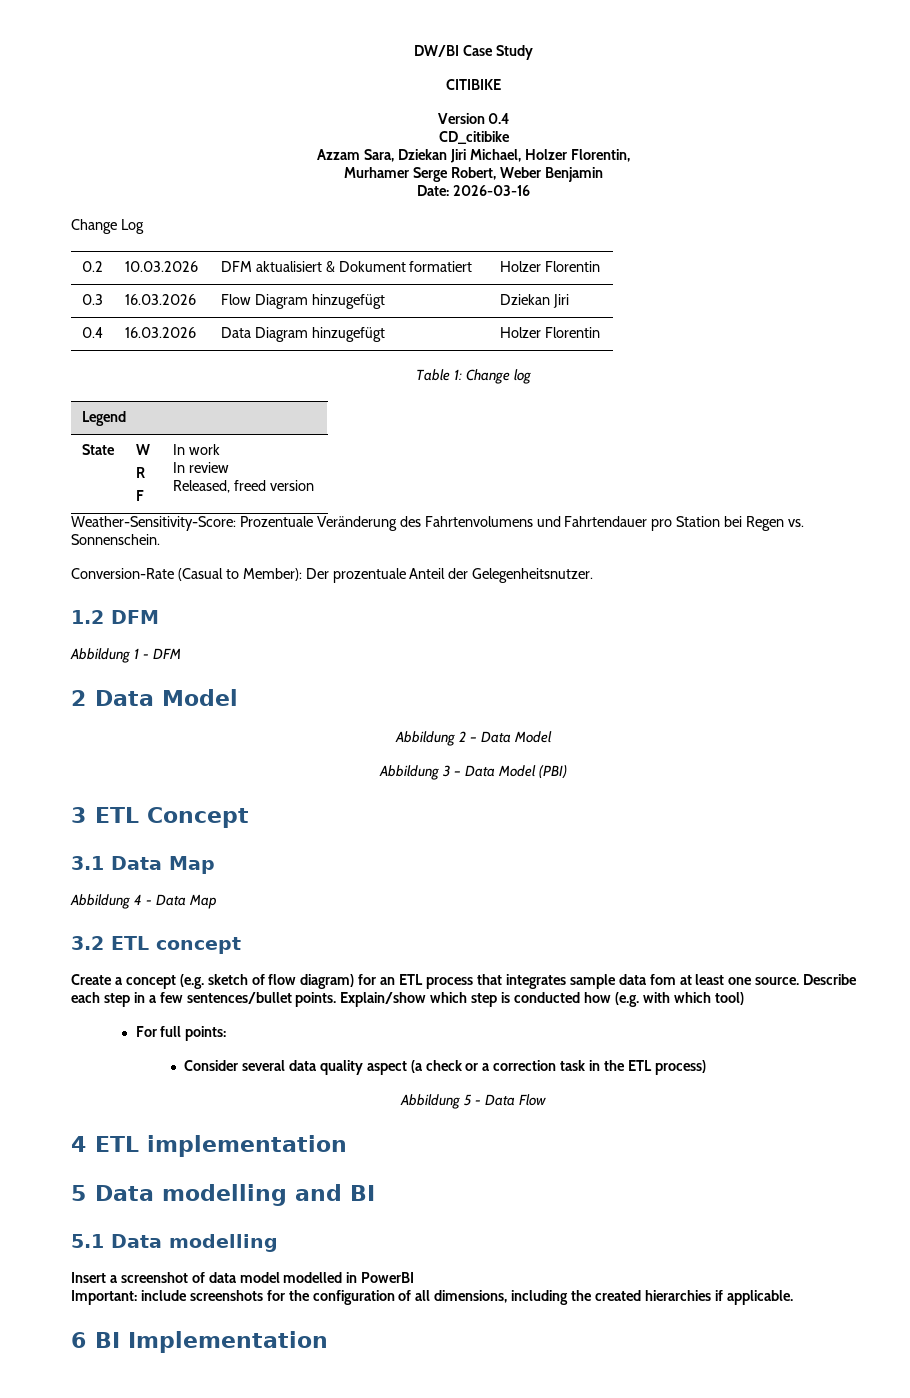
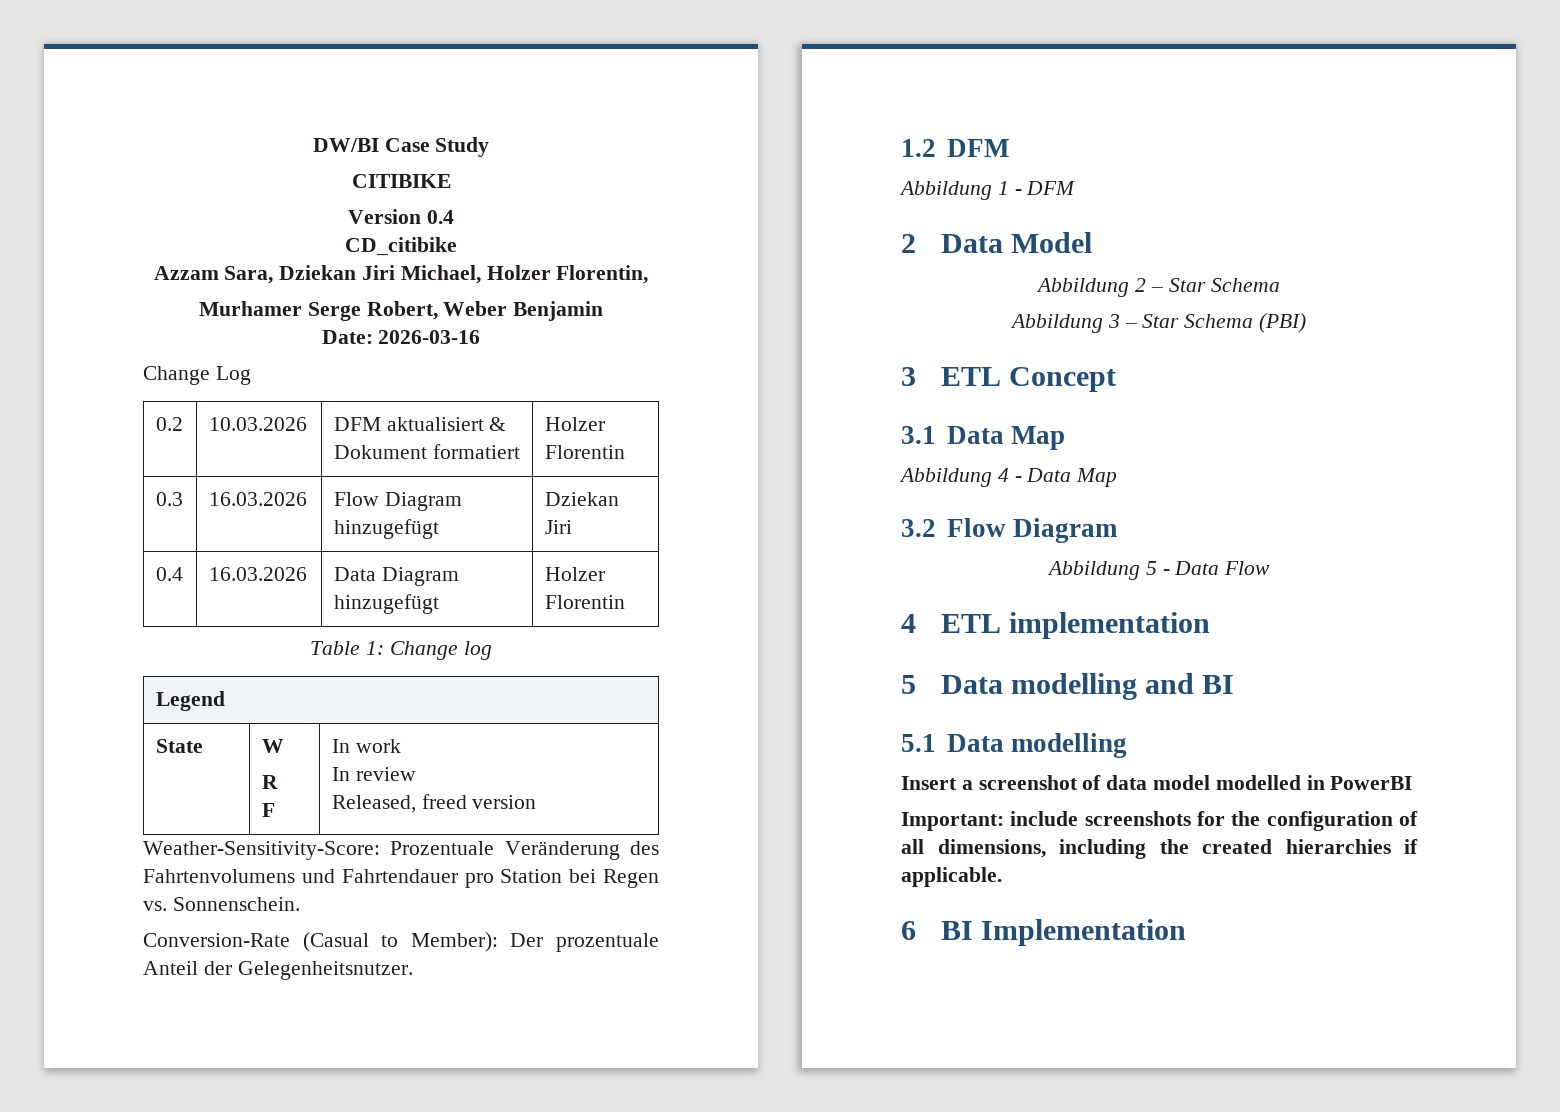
- Abbildung 2 – Data Model
+ Abbildung 2 – Star Schema
- Abbildung 3 – Data Model (PBI)
+ Abbildung 3 – Star Schema (PBI)
- 3.2 ETL concept
- Create a concept (e.g. sketch of flow diagram) for an ETL process that integrates sample data fom at least one source. Describe each step in a few sentences/bullet points. Explain/show which step is conducted how (e.g. with which tool)
- For full points:
- Consider several data quality aspect (a check or a correction task in the ETL process)
+ 3.2 Flow Diagram

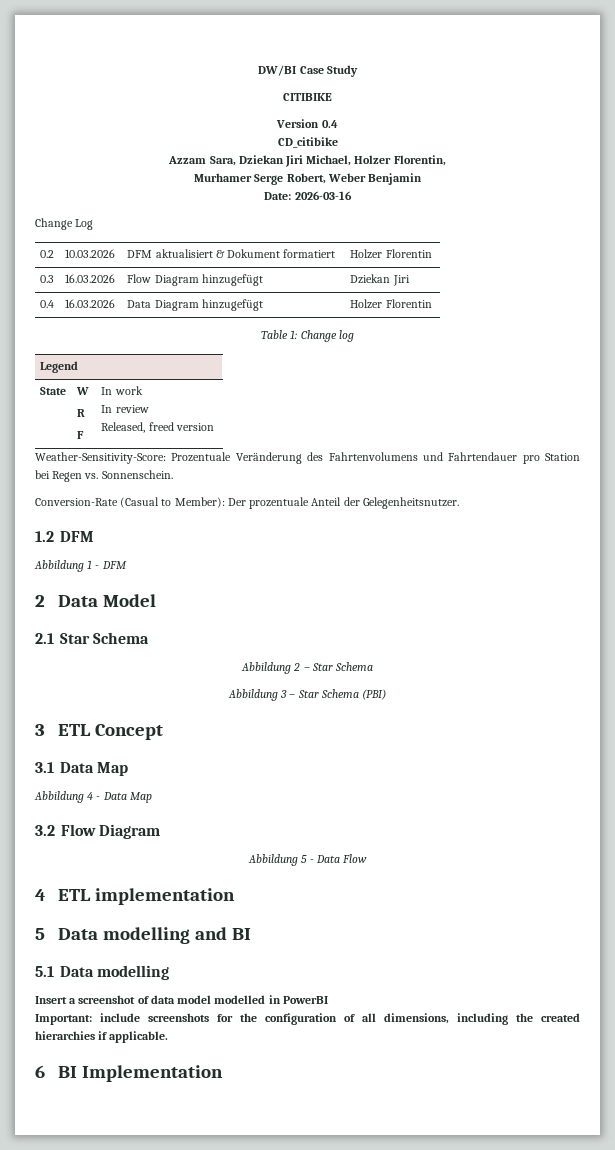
+ 2.1 Star Schema

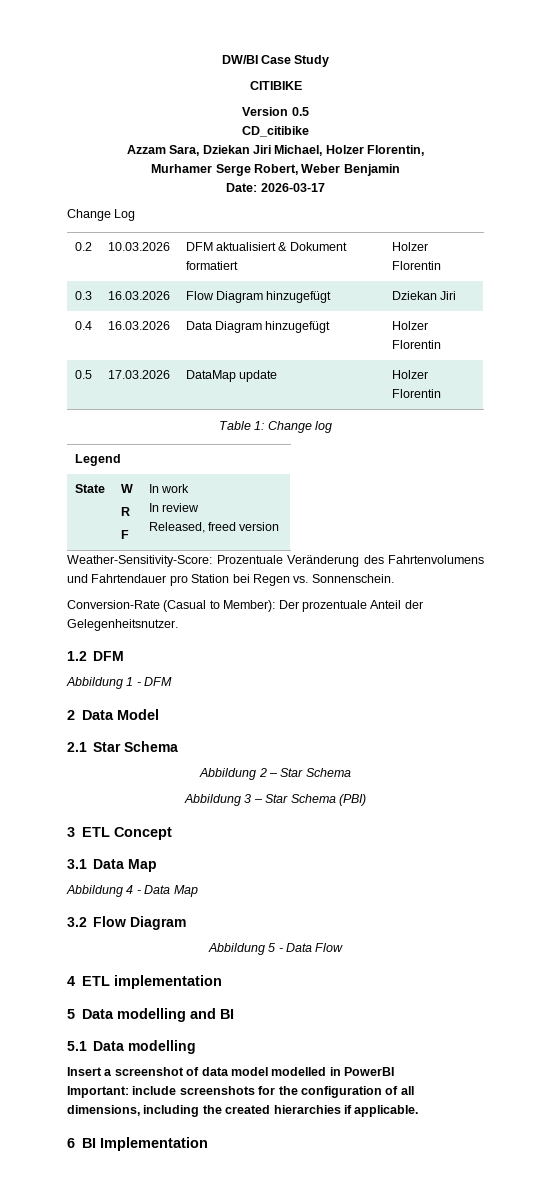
- Version 0.4
+ Version 0.5
- Date: 2026-03-16
+ Date: 2026-03-17
+ 0.5 | 17.03.2026 | DataMap update | Holzer Florentin

